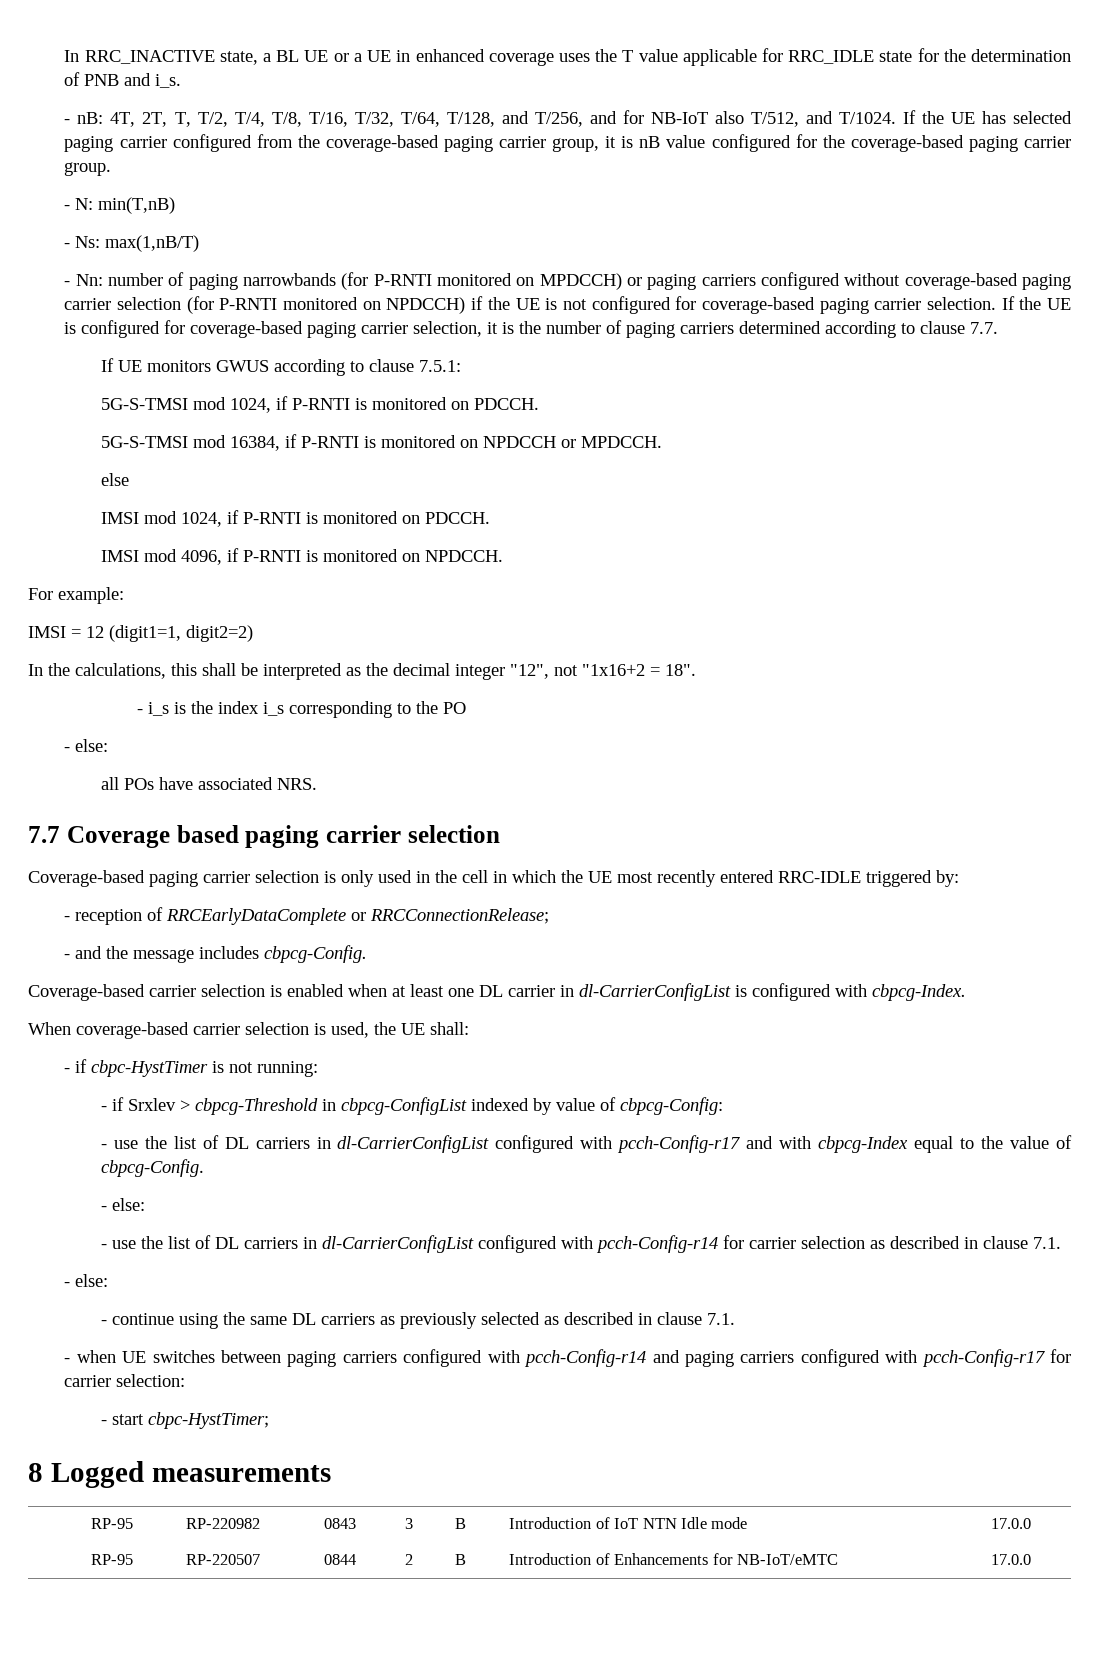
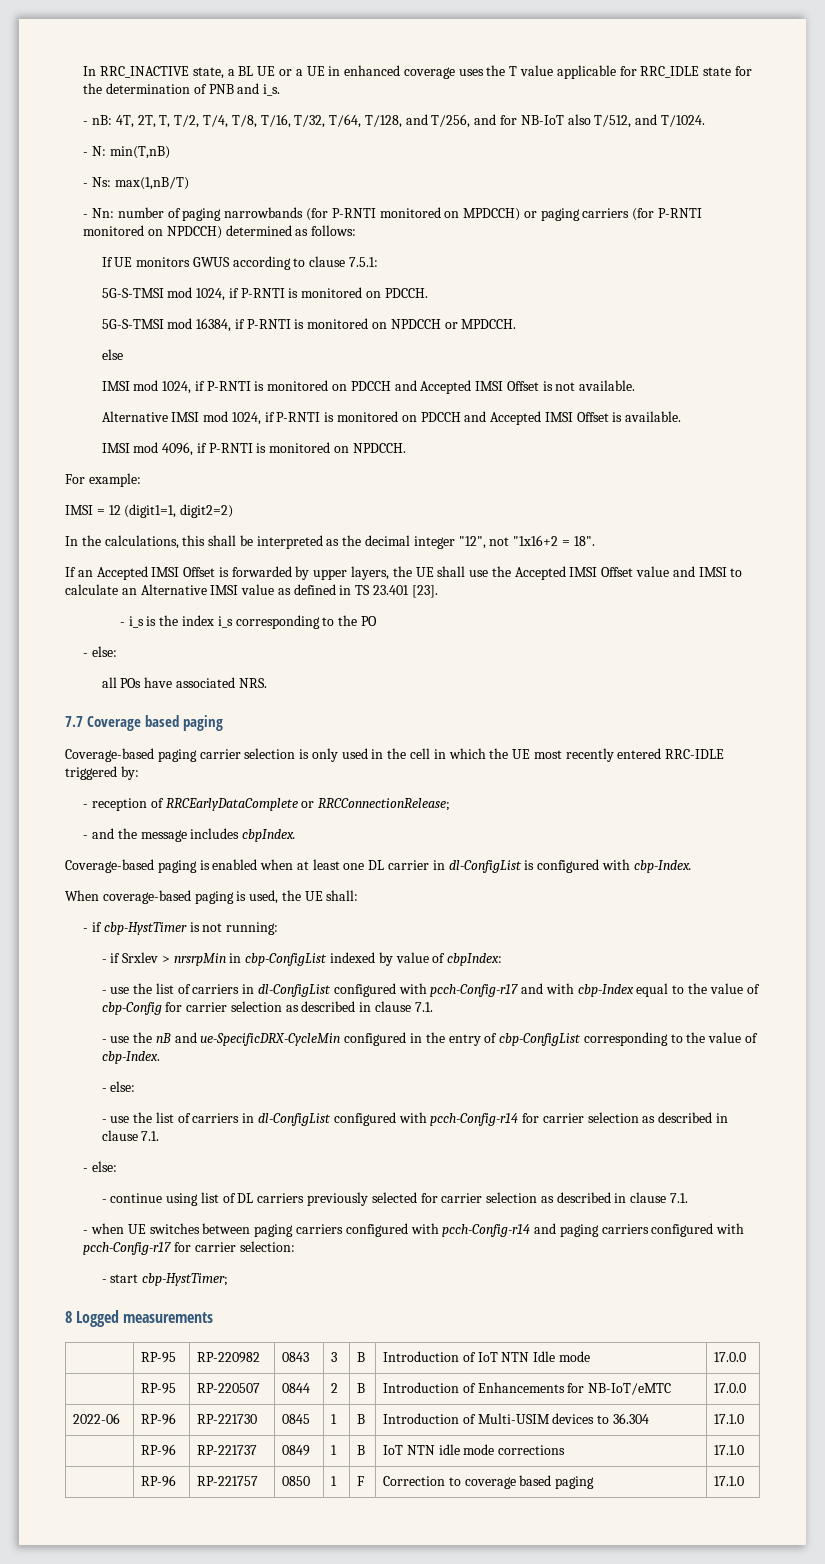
- If the UE has selected paging carrier configured from the coverage-based paging carrier group, it is nB value configured for the coverage-based paging carrier group.
- - Nn: number of paging narrowbands (for P-RNTI monitored on MPDCCH) or paging carriers configured without coverage-based paging carrier selection (for P-RNTI monitored on NPDCCH) if the UE is not configured for coverage-based paging carrier selection. If the UE is configured for coverage-based paging carrier selection, it is the number of paging carriers determined according to clause 7.7.
+ - Nn: number of paging narrowbands (for P-RNTI monitored on MPDCCH) or paging carriers (for P-RNTI monitored on NPDCCH) determined as follows:
- IMSI mod 1024, if P-RNTI is monitored on PDCCH.
+ IMSI mod 1024, if P-RNTI is monitored on PDCCH and Accepted IMSI Offset is not available.
+ Alternative IMSI mod 1024, if P-RNTI is monitored on PDCCH and Accepted IMSI Offset is available.
+ If an Accepted IMSI Offset is forwarded by upper layers, the UE shall use the Accepted IMSI Offset value and IMSI to calculate an Alternative IMSI value as defined in TS 23.401 [23].
- 7.7 Coverage based paging carrier selection
+ 7.7 Coverage based paging
- - and the message includes cbpcg-Config.
- Coverage-based carrier selection is enabled when at least one DL carrier in dl-CarrierConfigList is configured with cbpcg-Index.
+ - and the message includes cbpIndex.
+ Coverage-based paging is enabled when at least one DL carrier in dl-ConfigList is configured with cbp-Index.
- When coverage-based carrier selection is used, the UE shall:
+ When coverage-based paging is used, the UE shall:
- - if cbpc-HystTimer is not running:
+ - if cbp-HystTimer is not running:
- - if Srxlev > cbpcg-Threshold in cbpcg-ConfigList indexed by value of cbpcg-Config:
- - use the list of DL carriers in dl-CarrierConfigList configured with pcch-Config-r17 and with cbpcg-Index equal to the value of cbpcg-Config.
+ - if Srxlev > nrsrpMin in cbp-ConfigList indexed by value of cbpIndex:
+ - use the list of carriers in dl-ConfigList configured with pcch-Config-r17 and with cbp-Index equal to the value of cbp-Config for carrier selection as described in clause 7.1.
+ - use the nB and ue-SpecificDRX-CycleMin configured in the entry of cbp-ConfigList corresponding to the value of cbp-Index.
- - use the list of DL carriers in dl-CarrierConfigList configured with pcch-Config-r14 for carrier selection as described in clause 7.1.
+ - use the list of carriers in dl-ConfigList configured with pcch-Config-r14 for carrier selection as described in clause 7.1.
- - continue using the same DL carriers as previously selected as described in clause 7.1.
+ - continue using list of DL carriers previously selected for carrier selection as described in clause 7.1.
- - start cbpc-HystTimer;
+ - start cbp-HystTimer;
+ 2022-06 | RP-96 | RP-221730 | 0845 | 1 | B | Introduction of Multi-USIM devices to 36.304 | 17.1.0
+ | RP-96 | RP-221737 | 0849 | 1 | B | IoT NTN idle mode corrections | 17.1.0
+ | RP-96 | RP-221757 | 0850 | 1 | F | Correction to coverage based paging | 17.1.0

